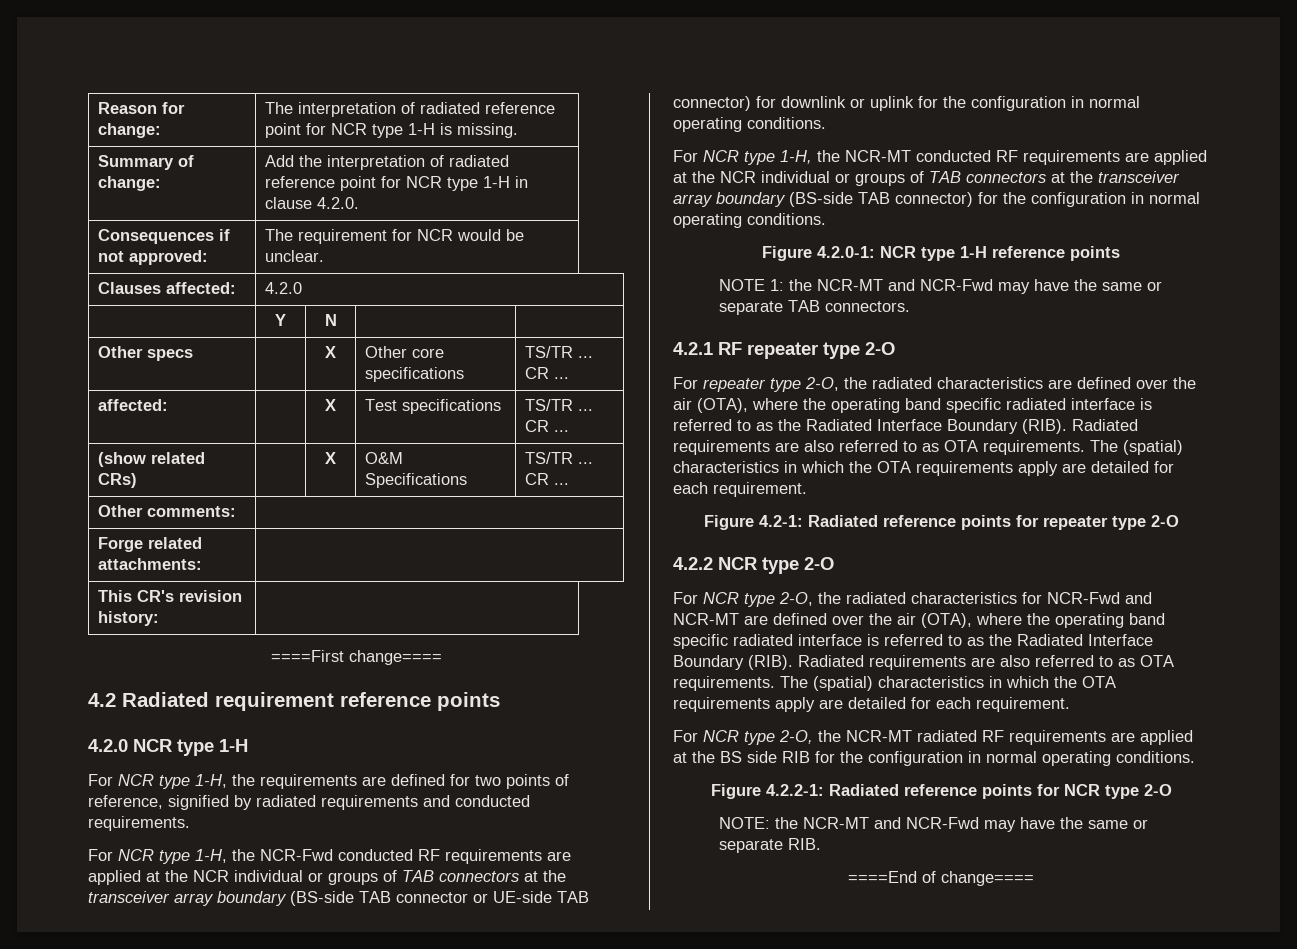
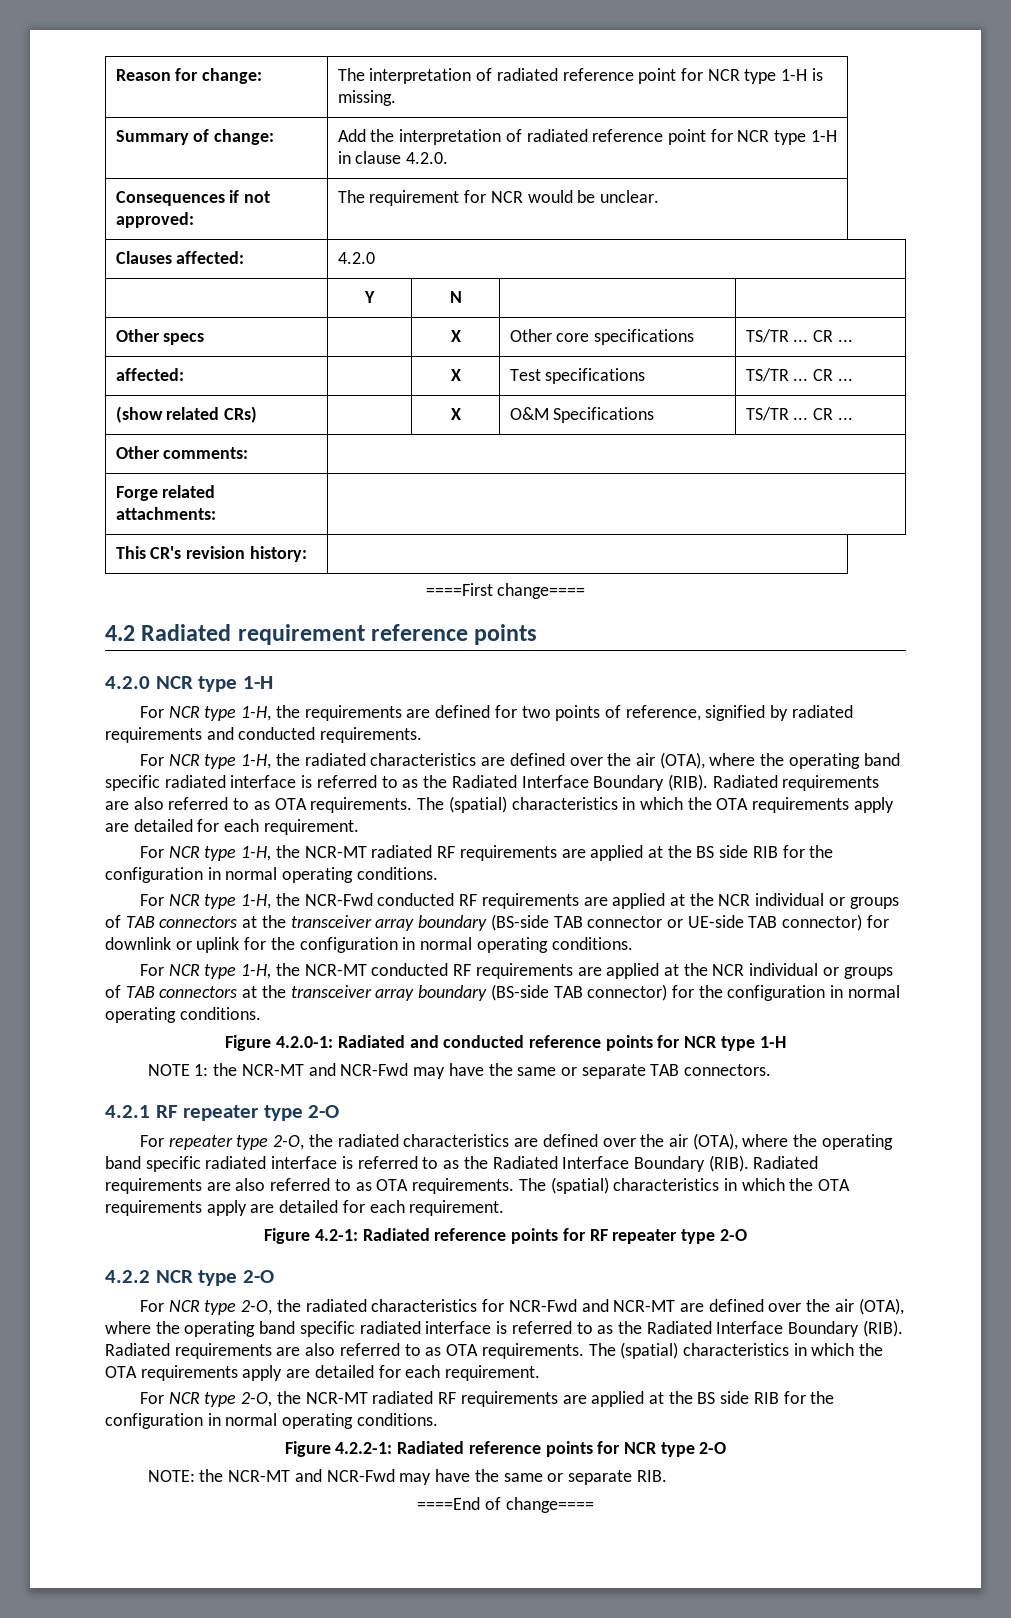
+ For NCR type 1-H, the radiated characteristics are defined over the air (OTA), where the operating band specific radiated interface is referred to as the Radiated Interface Boundary (RIB). Radiated requirements are also referred to as OTA requirements. The (spatial) characteristics in which the OTA requirements apply are detailed for each requirement.
+ For NCR type 1-H, the NCR-MT radiated RF requirements are applied at the BS side RIB for the configuration in normal operating conditions.
- Figure 4.2.0-1: NCR type 1-H reference points
+ Figure 4.2.0-1: Radiated and conducted reference points for NCR type 1-H
- Figure 4.2-1: Radiated reference points for repeater type 2-O
+ Figure 4.2-1: Radiated reference points for RF repeater type 2-O

